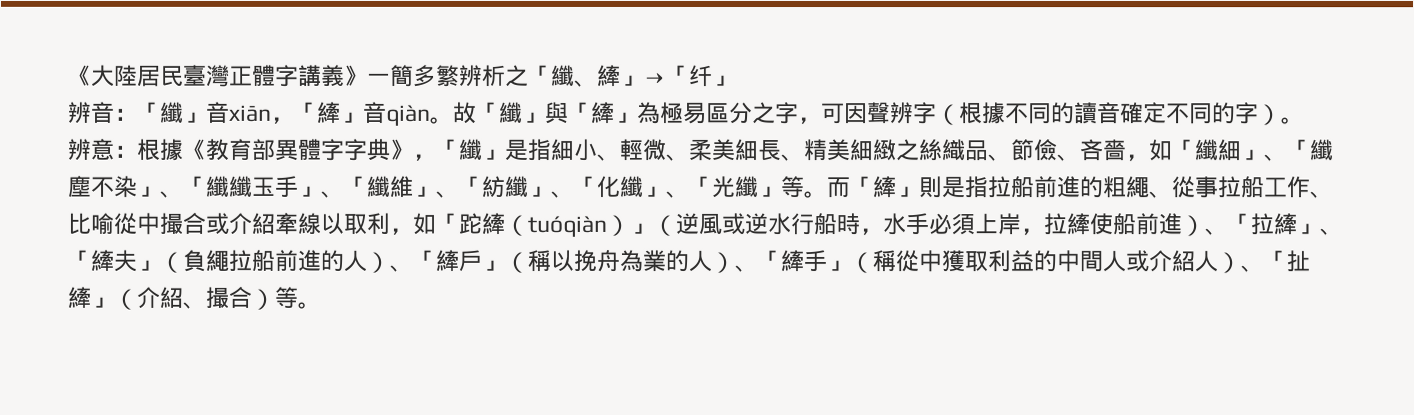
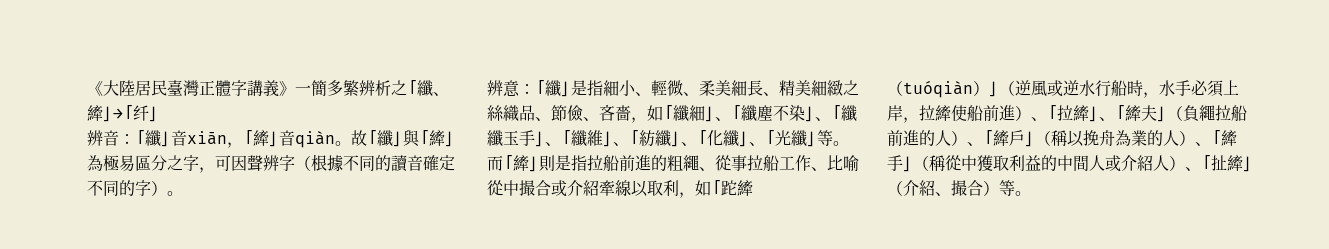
- 辨意：根據《教育部異體字字典》，「纖」是指細小、輕微、柔美細長、精美細緻之絲織品、節儉、吝嗇，如「纖細」、「纖塵不染」、「纖纖玉手」、「纖維」、「紡纖」、「化纖」、「光纖」等。
+ 辨意：「纖」是指細小、輕微、柔美細長、精美細緻之絲織品、節儉、吝嗇，如「纖細」、「纖塵不染」、「纖纖玉手」、「纖維」、「紡纖」、「化纖」、「光纖」等。

